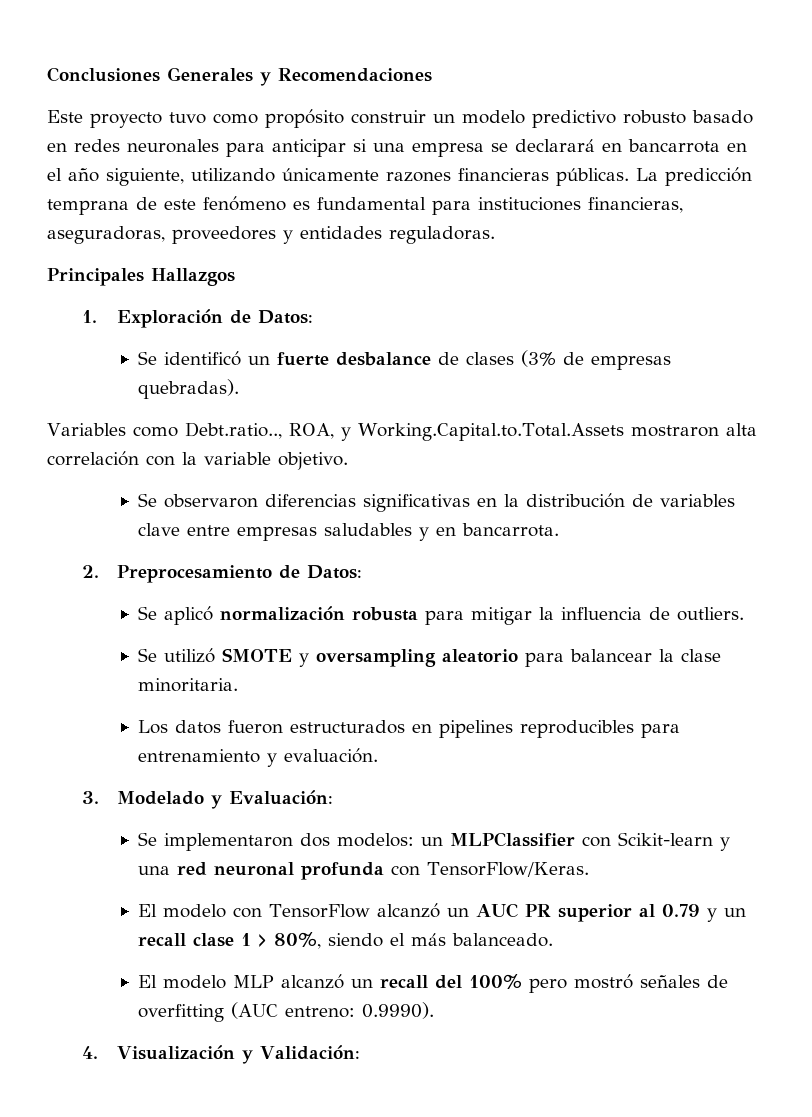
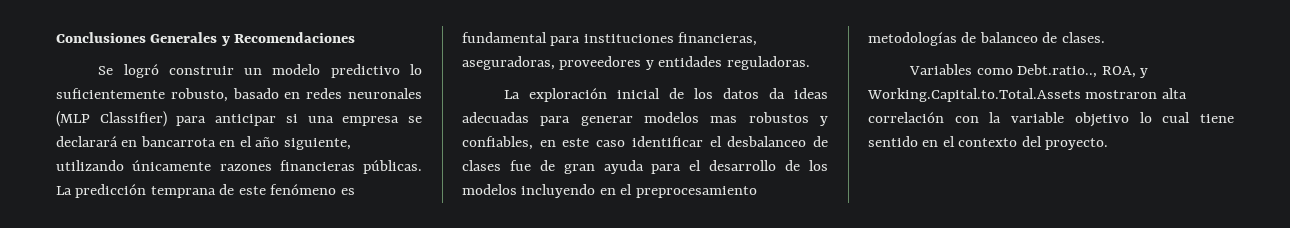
- Este proyecto tuvo como propósito construir un modelo predictivo robusto basado en redes neuronales para anticipar si una empresa se declarará en bancarrota en el año siguiente, utilizando únicamente razones financieras públicas.
+ Se logró construir un modelo predictivo lo suficientemente robusto, basado en redes neuronales (MLP Classifier) para anticipar si una empresa se declarará en bancarrota en el año siguiente, utilizando únicamente razones financieras públicas.
- Principales Hallazgos
- 1. Exploración de Datos:
- Se identificó un fuerte desbalance de clases (3% de empresas quebradas).
+ La exploración inicial de los datos da ideas adecuadas para generar modelos mas robustos y confiables, en este caso identificar el desbalanceo de clases fue de gran ayuda para el desarrollo de los modelos incluyendo en el preprocesamiento metodologías de balanceo de clases.
- Variables como Debt.ratio.., ROA, y Working.Capital.to.Total.Assets mostraron alta correlación con la variable objetivo.
- Se observaron diferencias significativas en la distribución de variables clave entre empresas saludables y en bancarrota.
- 2. Preprocesamiento de Datos:
- Se aplicó normalización robusta para mitigar la influencia de outliers.
- Se utilizó SMOTE y oversampling aleatorio para balancear la clase minoritaria.
- Los datos fueron estructurados en pipelines reproducibles para entrenamiento y evaluación.
- 3. Modelado y Evaluación:
- Se implementaron dos modelos: un MLPClassifier con Scikit-learn y una red neuronal profunda con TensorFlow/Keras.
- El modelo con TensorFlow alcanzó un AUC PR superior al 0.79 y un recall clase 1 > 80%, siendo el más balanceado.
- El modelo MLP alcanzó un recall del 100% pero mostró señales de overfitting (AUC entreno: 0.9990).
- 4. Visualización y Validación:
+ Variables como Debt.ratio.., ROA, y Working.Capital.to.Total.Assets mostraron alta correlación con la variable objetivo lo cual tiene sentido en el contexto del proyecto.

